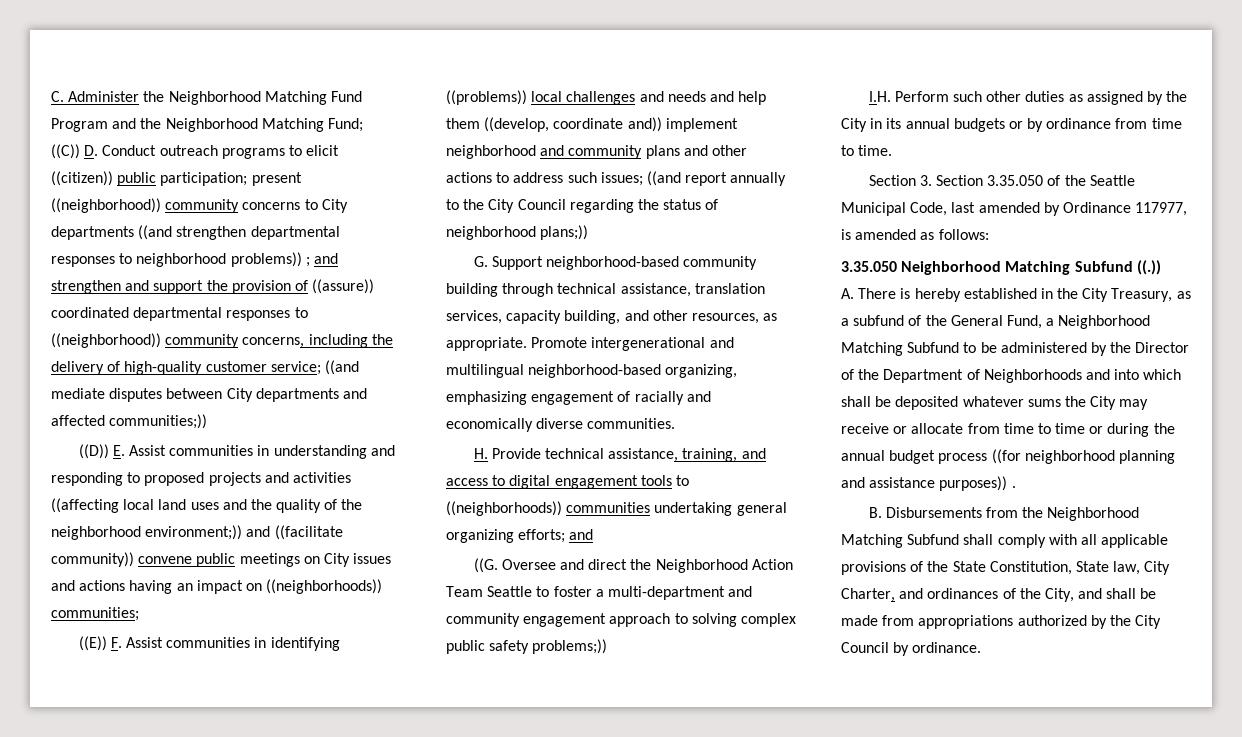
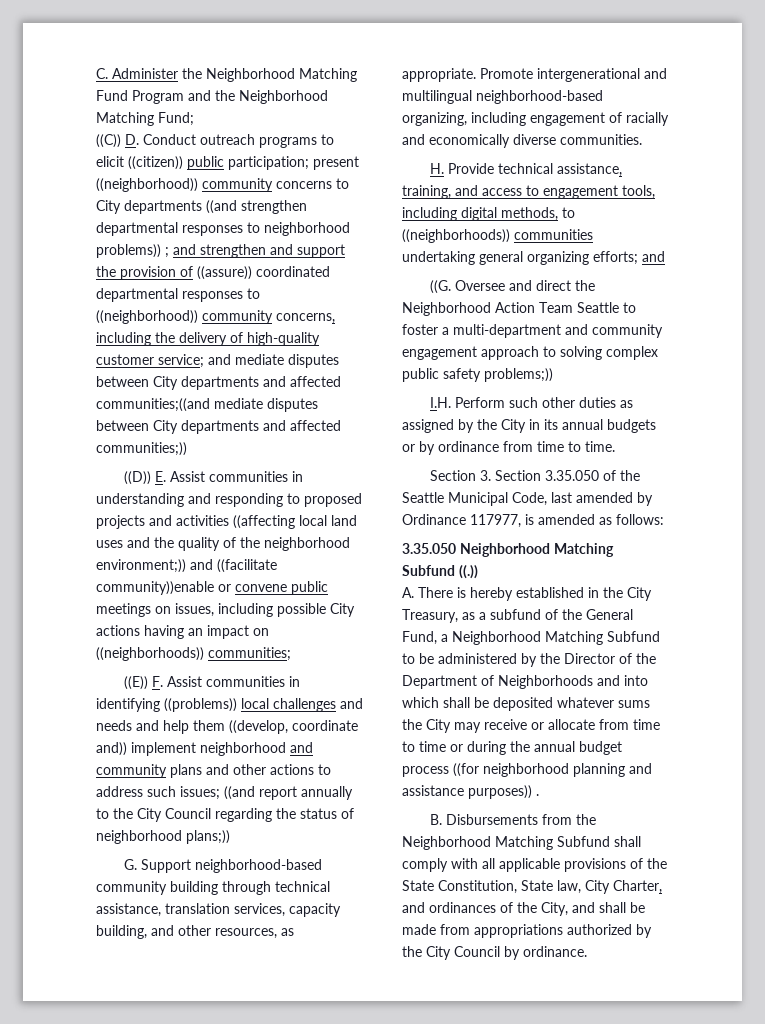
- ((C)) D. Conduct outreach programs to elicit ((citizen)) public participation; present ((neighborhood)) community concerns to City departments ((and strengthen departmental responses to neighborhood problems)) ; and strengthen and support the provision of ((assure)) coordinated departmental responses to ((neighborhood)) community concerns, including the delivery of high-quality customer service; ((and mediate disputes between City departments and affected communities;))
+ ((C)) D. Conduct outreach programs to elicit ((citizen)) public participation; present ((neighborhood)) community concerns to City departments ((and strengthen departmental responses to neighborhood problems)) ; and strengthen and support the provision of ((assure)) coordinated departmental responses to ((neighborhood)) community concerns, including the delivery of high-quality customer service; and mediate disputes between City departments and affected communities;((and mediate disputes between City departments and affected communities;))
- ((D)) E. Assist communities in understanding and responding to proposed projects and activities ((affecting local land uses and the quality of the neighborhood environment;)) and ((facilitate community)) convene public meetings on City issues and actions having an impact on ((neighborhoods)) communities;
+ ((D)) E. Assist communities in understanding and responding to proposed projects and activities ((affecting local land uses and the quality of the neighborhood environment;)) and ((facilitate community))enable or convene public meetings on issues, including possible City actions having an impact on ((neighborhoods)) communities;
- Promote intergenerational and multilingual neighborhood-based organizing, emphasizing engagement of racially and economically diverse communities.
+ Promote intergenerational and multilingual neighborhood-based organizing, including engagement of racially and economically diverse communities.
- H. Provide technical assistance, training, and access to digital engagement tools to ((neighborhoods)) communities undertaking general organizing efforts; and
+ H. Provide technical assistance, training, and access to engagement tools, including digital methods, to ((neighborhoods)) communities undertaking general organizing efforts; and

